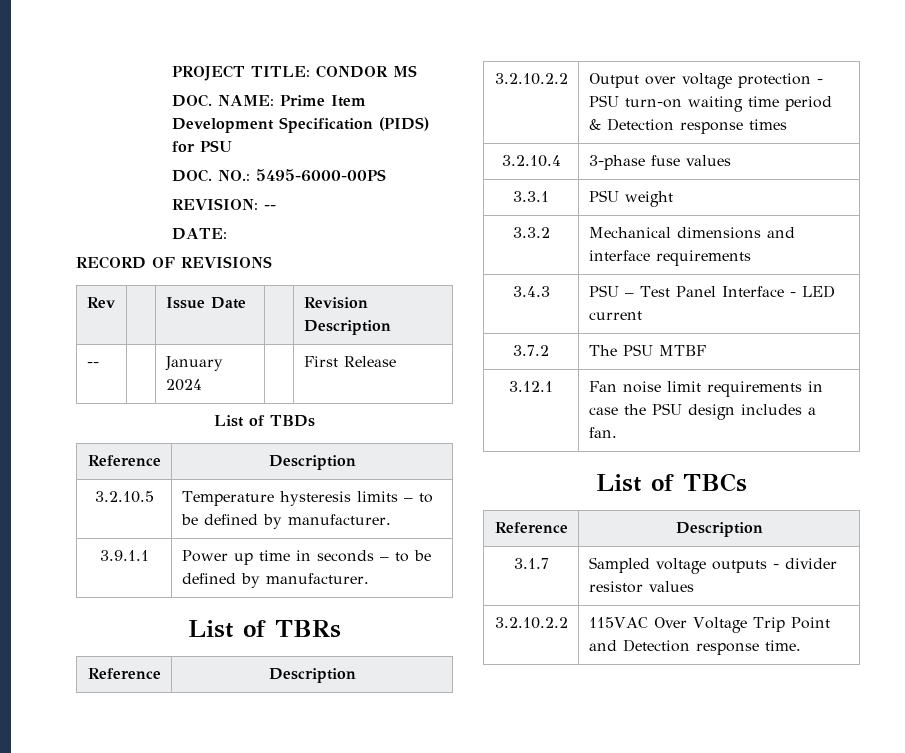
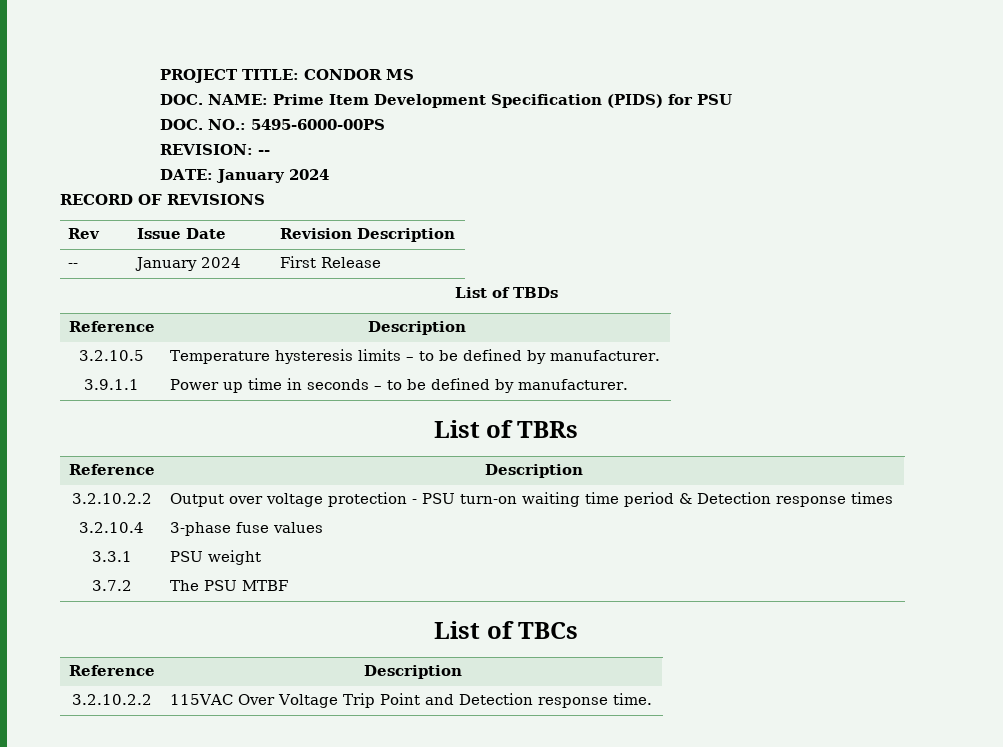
- DATE:
+ DATE: January 2024
- 3.3.2 | Mechanical dimensions and interface requirements
- 3.4.3 | PSU – Test Panel Interface - LED current
  3.7.2 | The PSU MTBF
- 3.12.1 | Fan noise limit requirements in case the PSU design includes a fan.
- 3.1.7 | Sampled voltage outputs - divider resistor values

